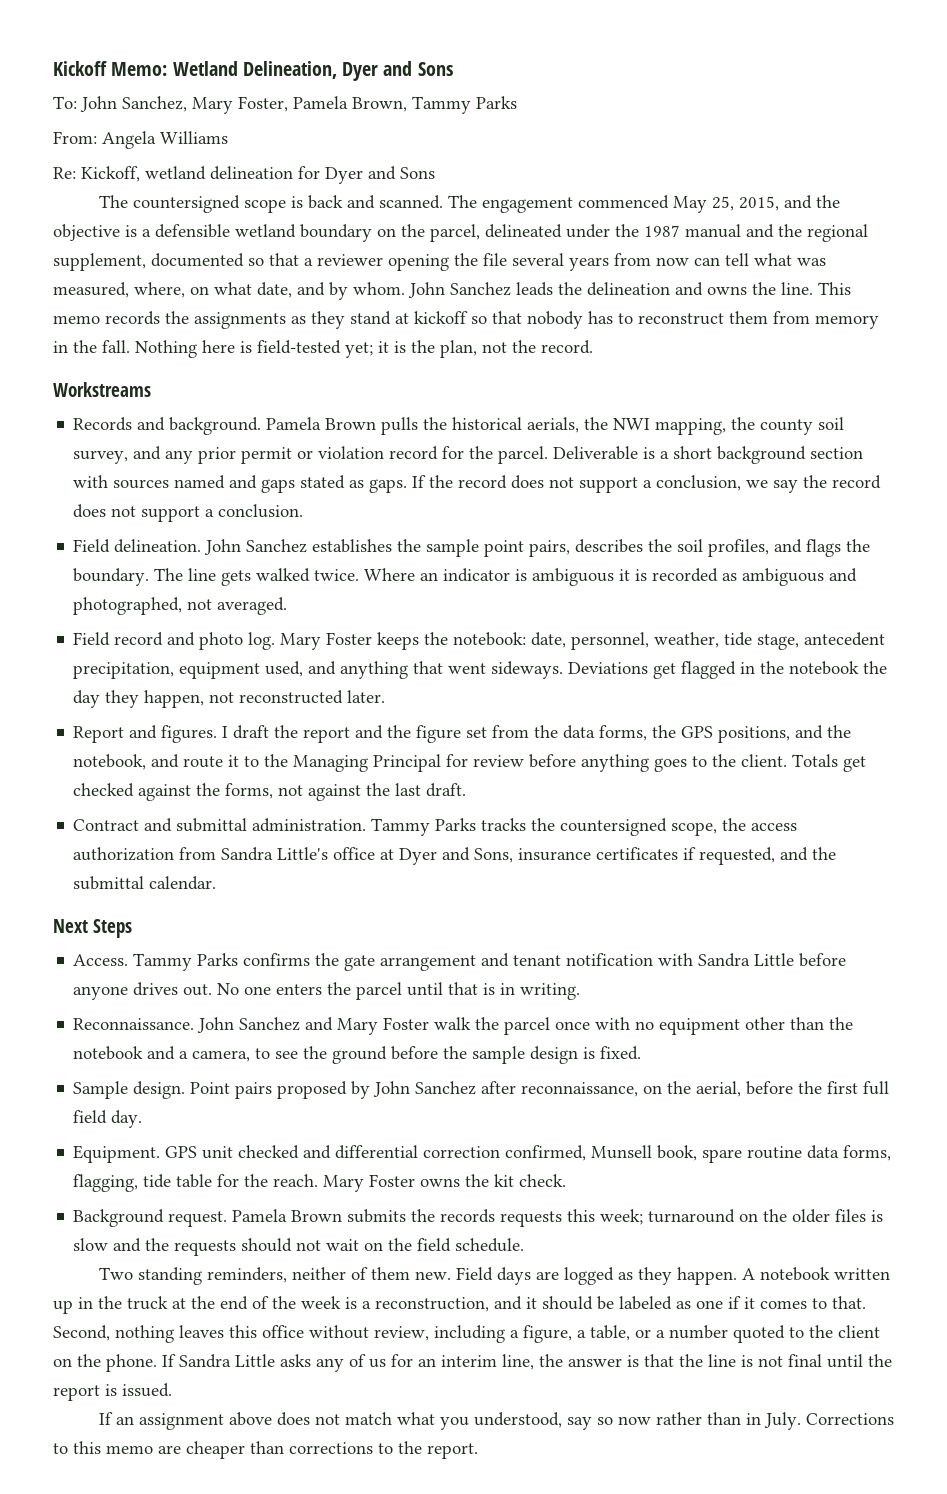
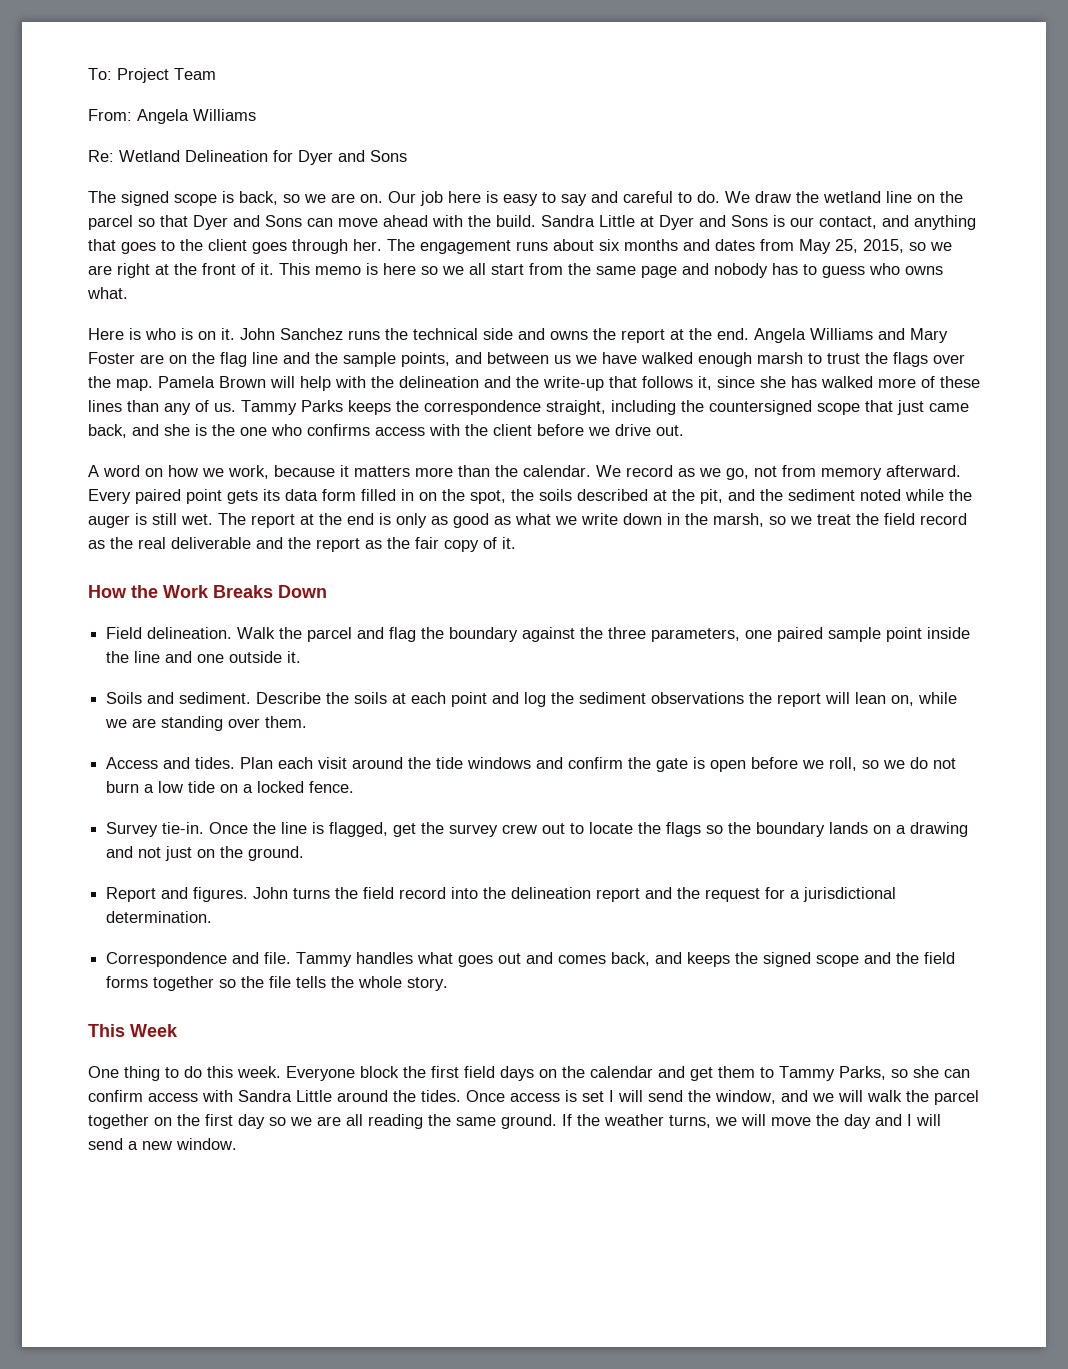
- Kickoff Memo: Wetland Delineation, Dyer and Sons
- To: John Sanchez, Mary Foster, Pamela Brown, Tammy Parks
+ To: Project Team
- Re: Kickoff, wetland delineation for Dyer and Sons
+ Re: Wetland Delineation for Dyer and Sons
- The countersigned scope is back and scanned. The engagement commenced May 25, 2015, and the objective is a defensible wetland boundary on the parcel, delineated under the 1987 manual and the regional supplement, documented so that a reviewer opening the file several years from now can tell what was measured, where, on what date, and by whom. John Sanchez leads the delineation and owns the line. This memo records the assignments as they stand at kickoff so that nobody has to reconstruct them from memory in the fall. Nothing here is field-tested yet; it is the plan, not the record.
- Workstreams
- Records and background. Pamela Brown pulls the historical aerials, the NWI mapping, the county soil survey, and any prior permit or violation record for the parcel. Deliverable is a short background section with sources named and gaps stated as gaps. If the record does not support a conclusion, we say the record does not support a conclusion.
- Field delineation. John Sanchez establishes the sample point pairs, describes the soil profiles, and flags the boundary. The line gets walked twice. Where an indicator is ambiguous it is recorded as ambiguous and photographed, not averaged.
- Field record and photo log. Mary Foster keeps the notebook: date, personnel, weather, tide stage, antecedent precipitation, equipment used, and anything that went sideways. Deviations get flagged in the notebook the day they happen, not reconstructed later.
- Report and figures. I draft the report and the figure set from the data forms, the GPS positions, and the notebook, and route it to the Managing Principal for review before anything goes to the client. Totals get checked against the forms, not against the last draft.
- Contract and submittal administration. Tammy Parks tracks the countersigned scope, the access authorization from Sandra Little's office at Dyer and Sons, insurance certificates if requested, and the submittal calendar.
- Next Steps
- Access. Tammy Parks confirms the gate arrangement and tenant notification with Sandra Little before anyone drives out. No one enters the parcel until that is in writing.
- Reconnaissance. John Sanchez and Mary Foster walk the parcel once with no equipment other than the notebook and a camera, to see the ground before the sample design is fixed.
- Sample design. Point pairs proposed by John Sanchez after reconnaissance, on the aerial, before the first full field day.
- Equipment. GPS unit checked and differential correction confirmed, Munsell book, spare routine data forms, flagging, tide table for the reach. Mary Foster owns the kit check.
- Background request. Pamela Brown submits the records requests this week; turnaround on the older files is slow and the requests should not wait on the field schedule.
- Two standing reminders, neither of them new. Field days are logged as they happen. A notebook written up in the truck at the end of the week is a reconstruction, and it should be labeled as one if it comes to that. Second, nothing leaves this office without review, including a figure, a table, or a number quoted to the client on the phone. If Sandra Little asks any of us for an interim line, the answer is that the line is not final until the report is issued.
- If an assignment above does not match what you understood, say so now rather than in July. Corrections to this memo are cheaper than corrections to the report.
+ The signed scope is back, so we are on. Our job here is easy to say and careful to do. We draw the wetland line on the parcel so that Dyer and Sons can move ahead with the build. Sandra Little at Dyer and Sons is our contact, and anything that goes to the client goes through her. The engagement runs about six months and dates from May 25, 2015, so we are right at the front of it. This memo is here so we all start from the same page and nobody has to guess who owns what.
+ Here is who is on it. John Sanchez runs the technical side and owns the report at the end. Angela Williams and Mary Foster are on the flag line and the sample points, and between us we have walked enough marsh to trust the flags over the map. Pamela Brown will help with the delineation and the write-up that follows it, since she has walked more of these lines than any of us. Tammy Parks keeps the correspondence straight, including the countersigned scope that just came back, and she is the one who confirms access with the client before we drive out.
+ A word on how we work, because it matters more than the calendar. We record as we go, not from memory afterward. Every paired point gets its data form filled in on the spot, the soils described at the pit, and the sediment noted while the auger is still wet. The report at the end is only as good as what we write down in the marsh, so we treat the field record as the real deliverable and the report as the fair copy of it.
+ How the Work Breaks Down
+ Field delineation. Walk the parcel and flag the boundary against the three parameters, one paired sample point inside the line and one outside it.
+ Soils and sediment. Describe the soils at each point and log the sediment observations the report will lean on, while we are standing over them.
+ Access and tides. Plan each visit around the tide windows and confirm the gate is open before we roll, so we do not burn a low tide on a locked fence.
+ Survey tie-in. Once the line is flagged, get the survey crew out to locate the flags so the boundary lands on a drawing and not just on the ground.
+ Report and figures. John turns the field record into the delineation report and the request for a jurisdictional determination.
+ Correspondence and file. Tammy handles what goes out and comes back, and keeps the signed scope and the field forms together so the file tells the whole story.
+ This Week
+ One thing to do this week. Everyone block the first field days on the calendar and get them to Tammy Parks, so she can confirm access with Sandra Little around the tides. Once access is set I will send the window, and we will walk the parcel together on the first day so we are all reading the same ground. If the weather turns, we will move the day and I will send a new window.

